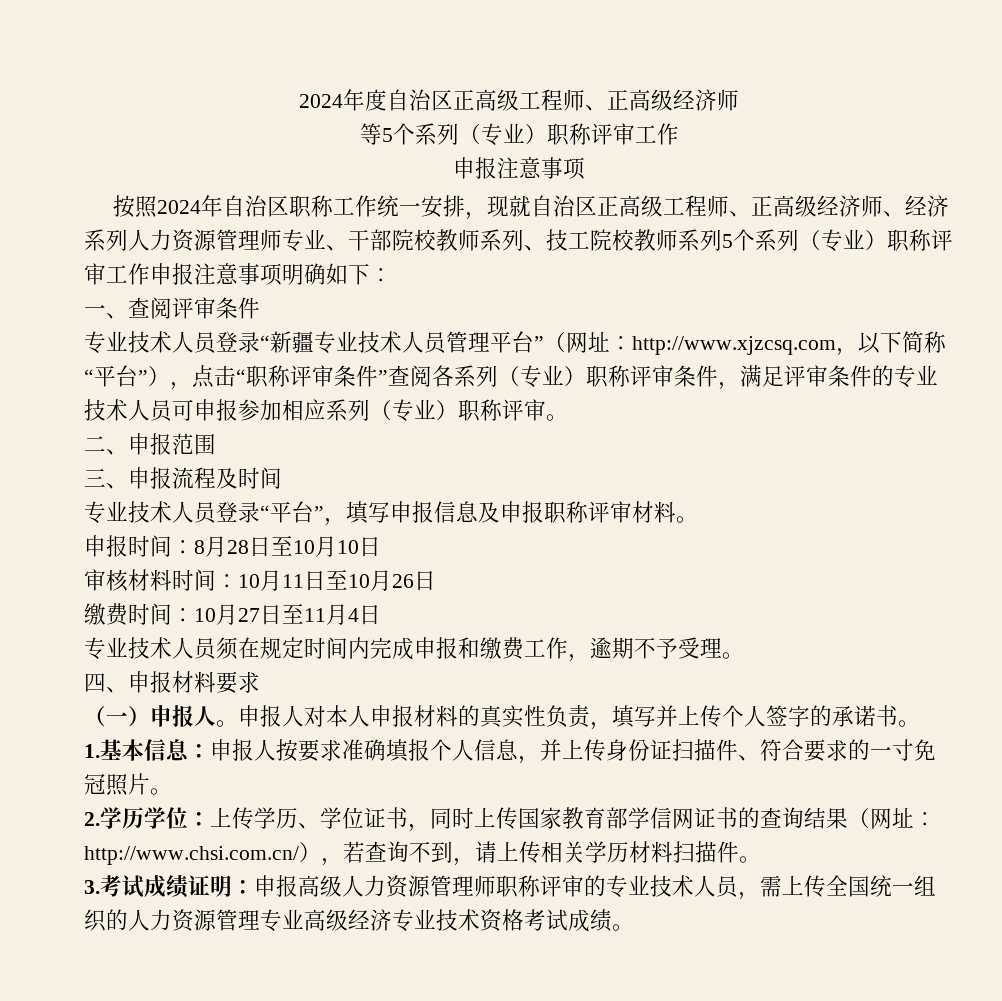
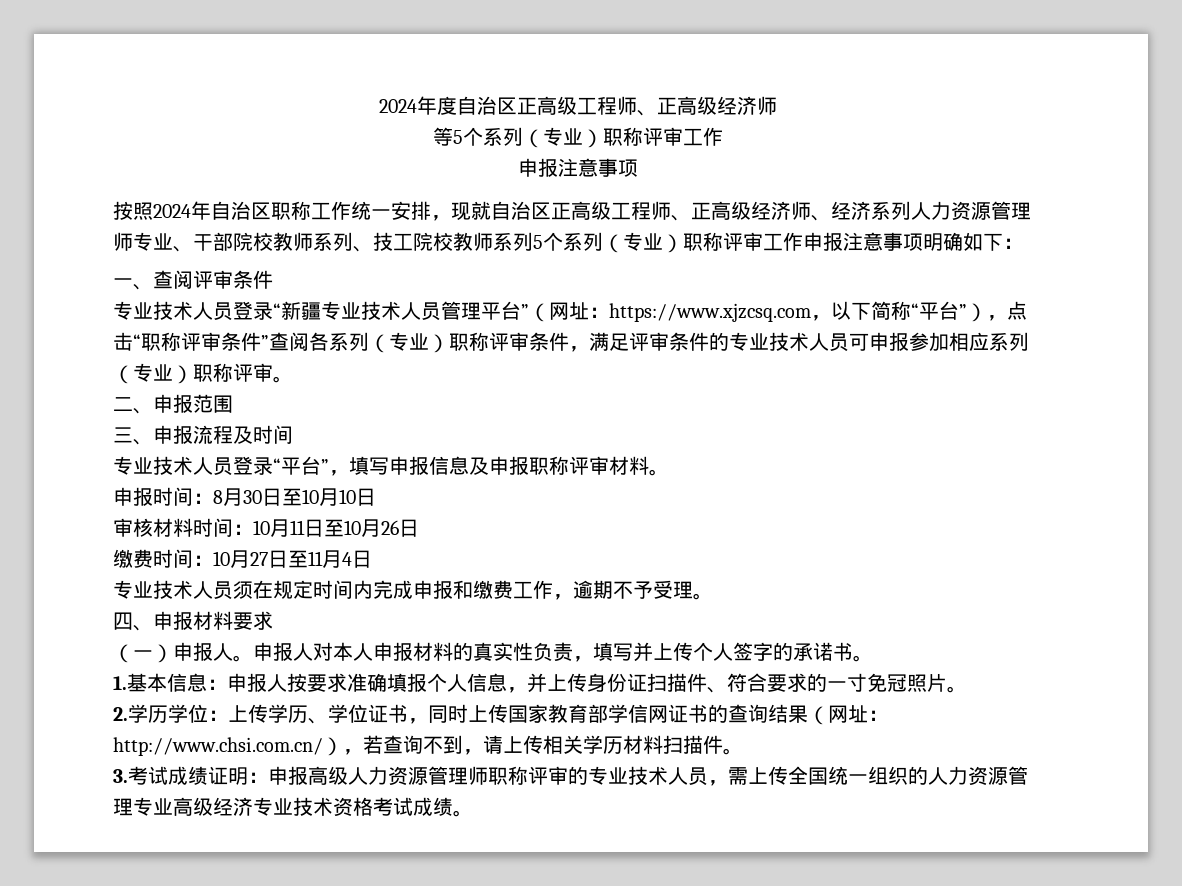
- 专业技术人员登录“新疆专业技术人员管理平台”（网址：http://www.xjzcsq.com，以下简称“平台”），点击“职称评审条件”查阅各系列（专业）职称评审条件，满足评审条件的专业技术人员可申报参加相应系列（专业）职称评审。
+ 专业技术人员登录“新疆专业技术人员管理平台”（网址：https://www.xjzcsq.com，以下简称“平台”），点击“职称评审条件”查阅各系列（专业）职称评审条件，满足评审条件的专业技术人员可申报参加相应系列（专业）职称评审。
- 申报时间：8月28日至10月10日
+ 申报时间：8月30日至10月10日

